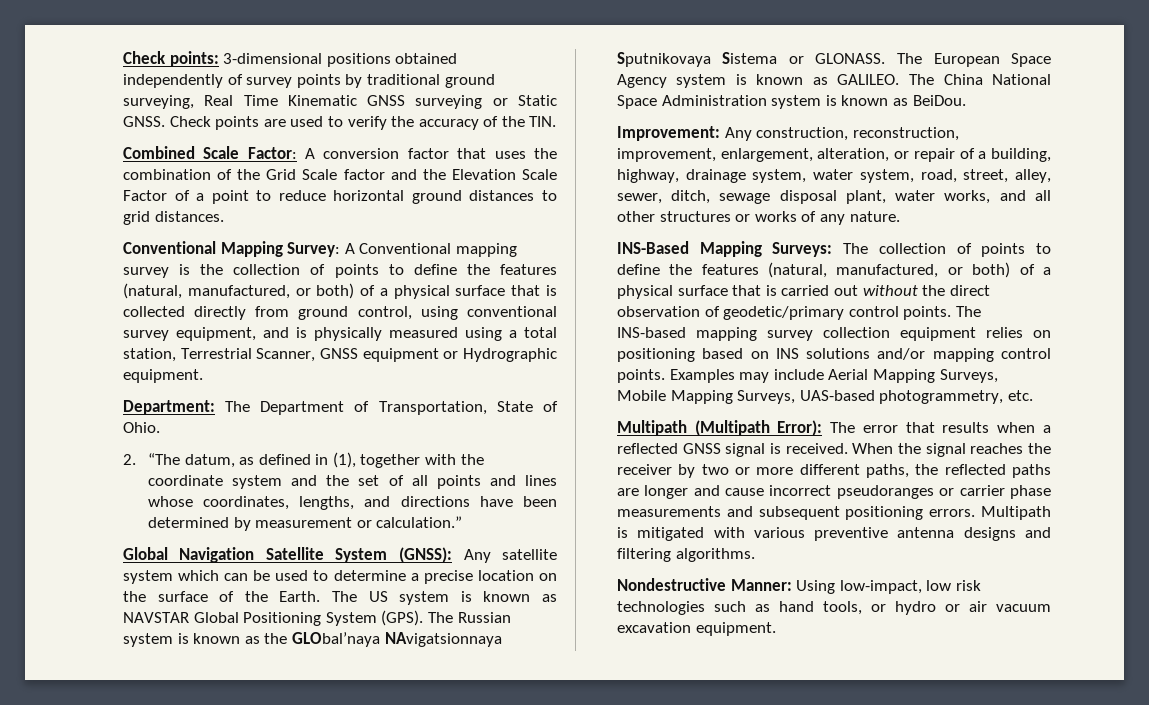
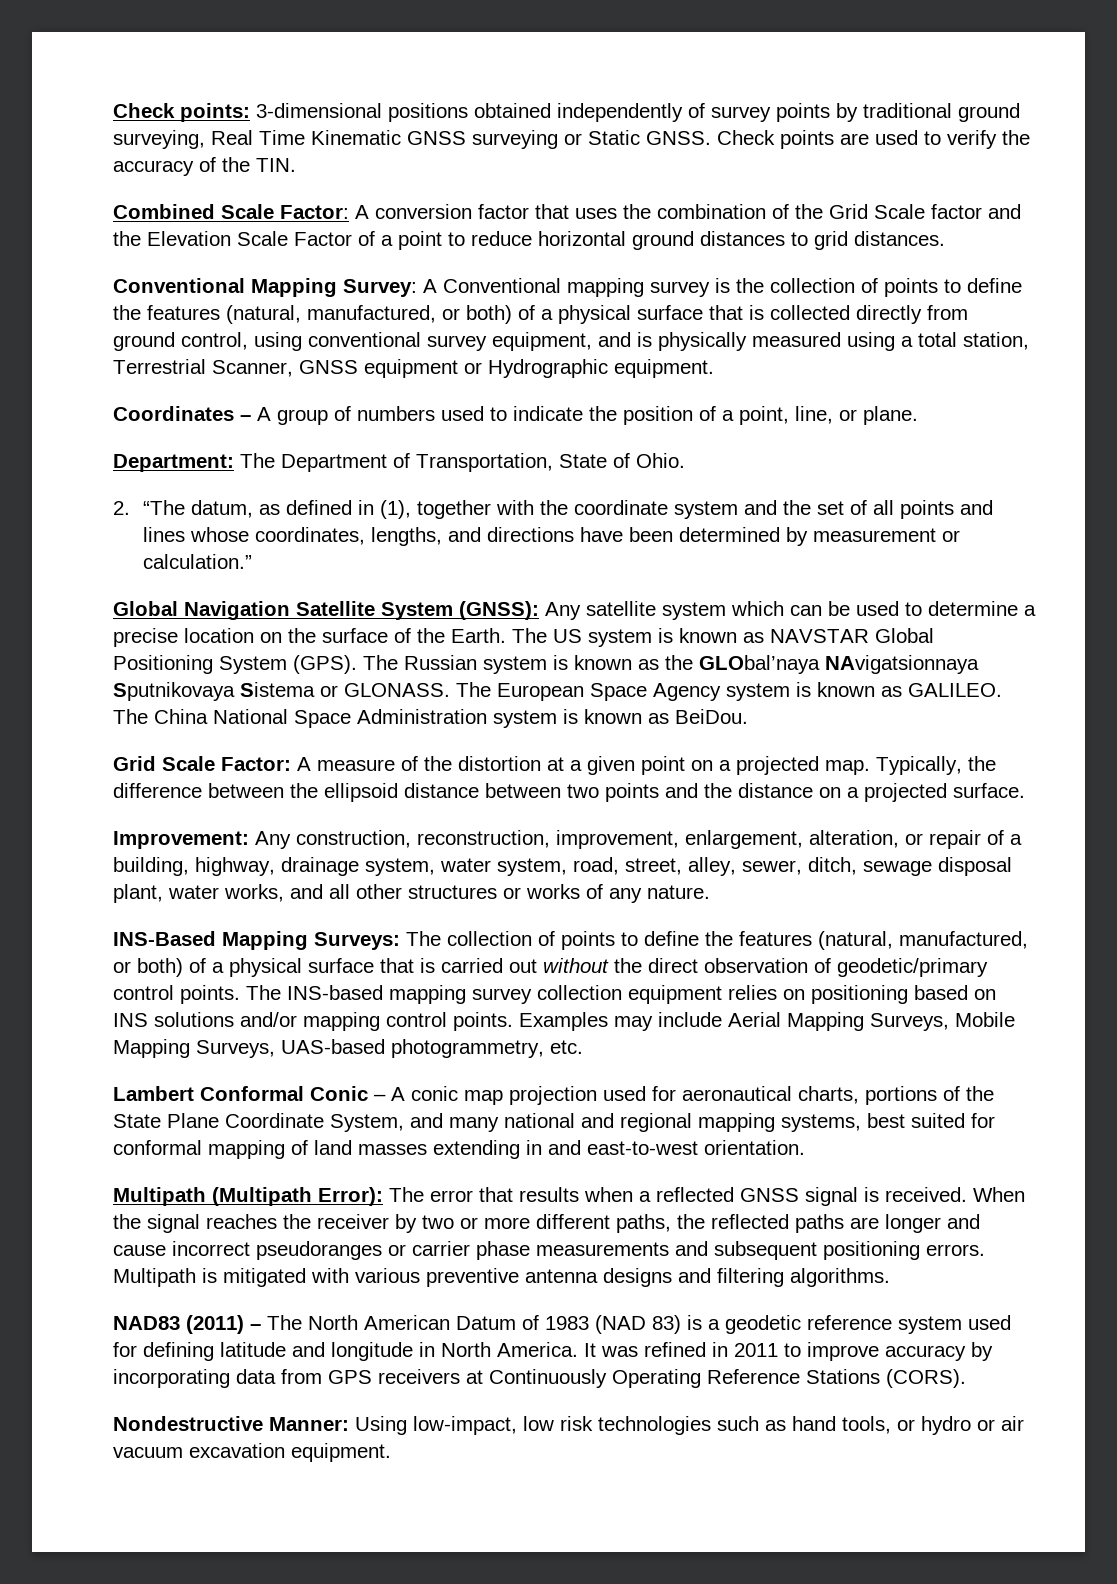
+ Coordinates – A group of numbers used to indicate the position of a point, line, or plane.
+ Grid Scale Factor: A measure of the distortion at a given point on a projected map. Typically, the difference between the ellipsoid distance between two points and the distance on a projected surface.
+ Lambert Conformal Conic – A conic map projection used for aeronautical charts, portions of the State Plane Coordinate System, and many national and regional mapping systems, best suited for conformal mapping of land masses extending in and east-to-west orientation.
+ NAD83 (2011) – The North American Datum of 1983 (NAD 83) is a geodetic reference system used for defining latitude and longitude in North America. It was refined in 2011 to improve accuracy by incorporating data from GPS receivers at Continuously Operating Reference Stations (CORS).

